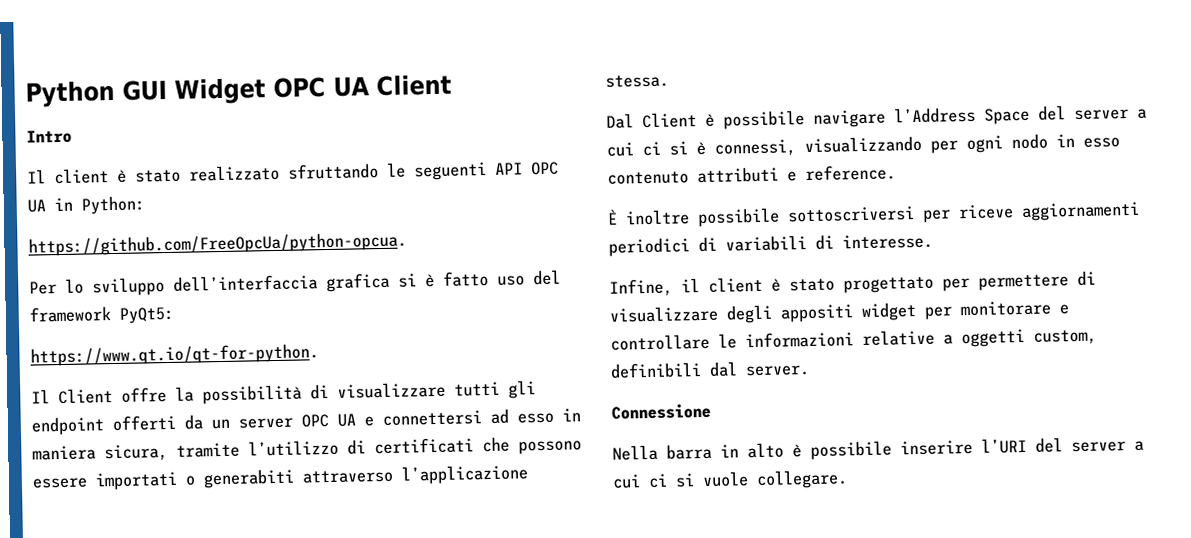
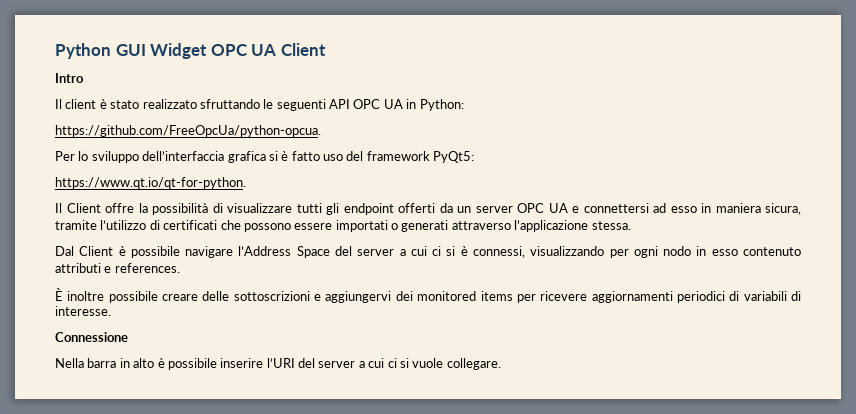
- Il Client offre la possibilità di visualizzare tutti gli endpoint offerti da un server OPC UA e connettersi ad esso in maniera sicura, tramite l’utilizzo di certificati che possono essere importati o generabiti attraverso l’applicazione stessa.
+ Il Client offre la possibilità di visualizzare tutti gli endpoint offerti da un server OPC UA e connettersi ad esso in maniera sicura, tramite l’utilizzo di certificati che possono essere importati o generati attraverso l’applicazione stessa.
- Dal Client è possibile navigare l’Address Space del server a cui ci si è connessi, visualizzando per ogni nodo in esso contenuto attributi e reference.
+ Dal Client è possibile navigare l’Address Space del server a cui ci si è connessi, visualizzando per ogni nodo in esso contenuto attributi e references.
- È inoltre possibile sottoscriversi per riceve aggiornamenti periodici di variabili di interesse.
+ È inoltre possibile creare delle sottoscrizioni e aggiungervi dei monitored items per ricevere aggiornamenti periodici di variabili di interesse.
- Infine, il client è stato progettato per permettere di visualizzare degli appositi widget per monitorare e controllare le informazioni relative a oggetti custom, definibili dal server.

